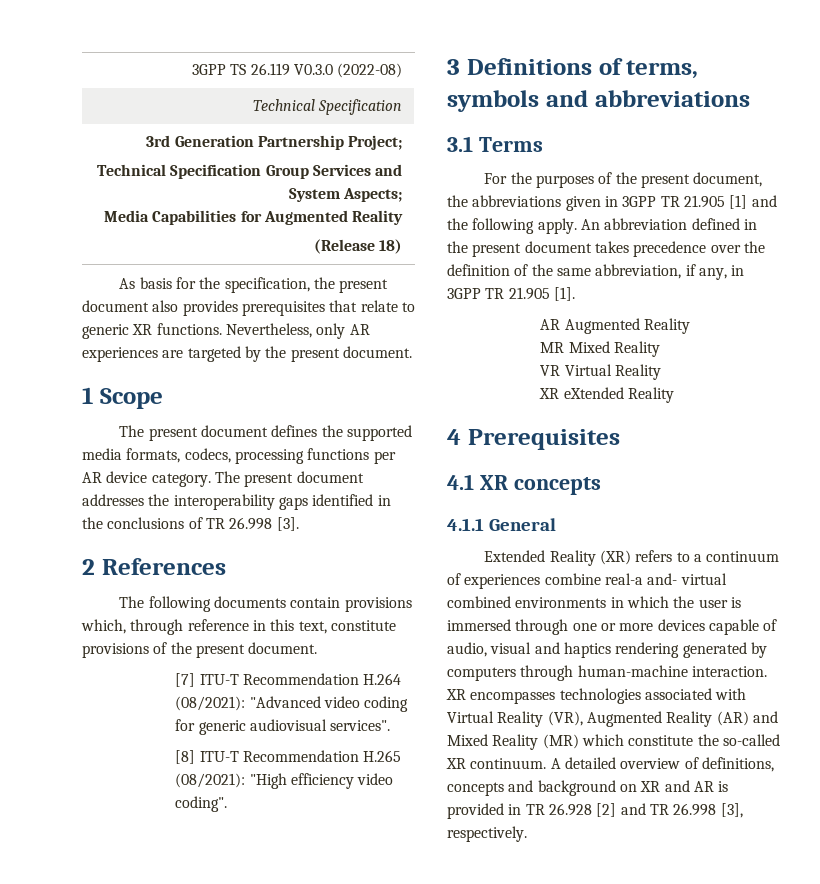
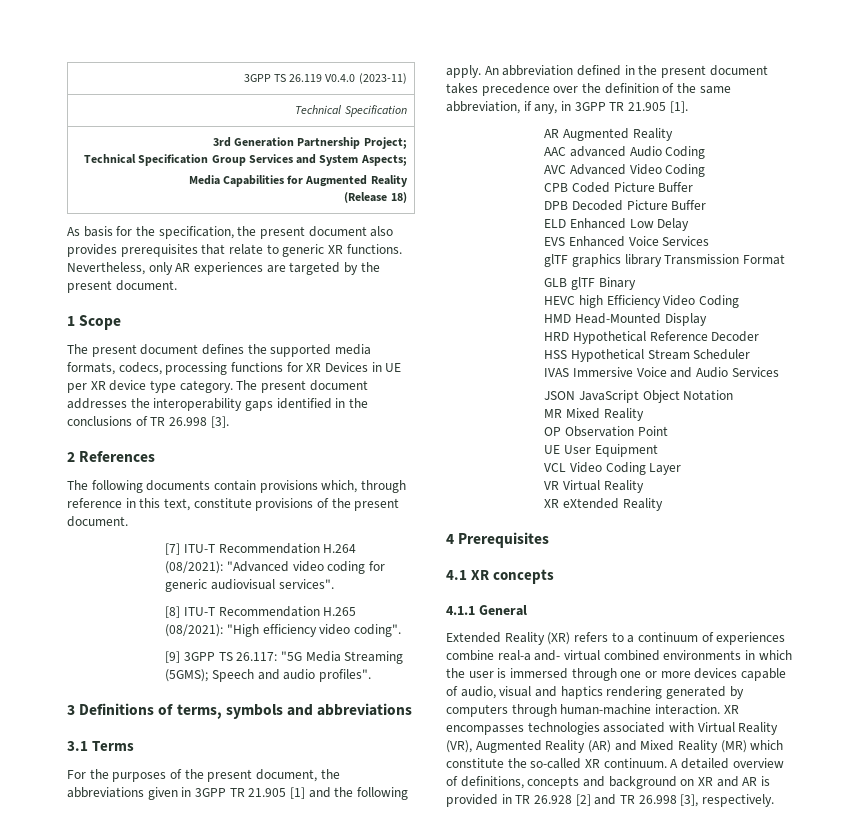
- 3GPP TS 26.119 V0.3.0 (2022-08)
+ 3GPP TS 26.119 V0.4.0 (2023-11)
- The present document defines the supported media formats, codecs, processing functions per AR device category.
+ The present document defines the supported media formats, codecs, processing functions for XR Devices in UE per XR device type category.
+ [9] 3GPP TS 26.117: "5G Media Streaming (5GMS); Speech and audio profiles".
+ AAC advanced Audio Coding
+ AVC Advanced Video Coding
+ CPB Coded Picture Buffer
+ DPB Decoded Picture Buffer
+ ELD Enhanced Low Delay
+ EVS Enhanced Voice Services
+ glTF graphics library Transmission Format
+ GLB glTF Binary
+ HEVC high Efficiency Video Coding
+ HMD Head-Mounted Display
+ HRD Hypothetical Reference Decoder
+ HSS Hypothetical Stream Scheduler
+ IVAS Immersive Voice and Audio Services
+ JSON JavaScript Object Notation
  MR Mixed Reality
+ OP Observation Point
+ UE User Equipment
+ VCL Video Coding Layer

